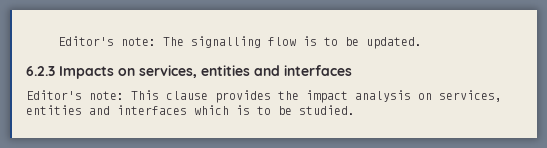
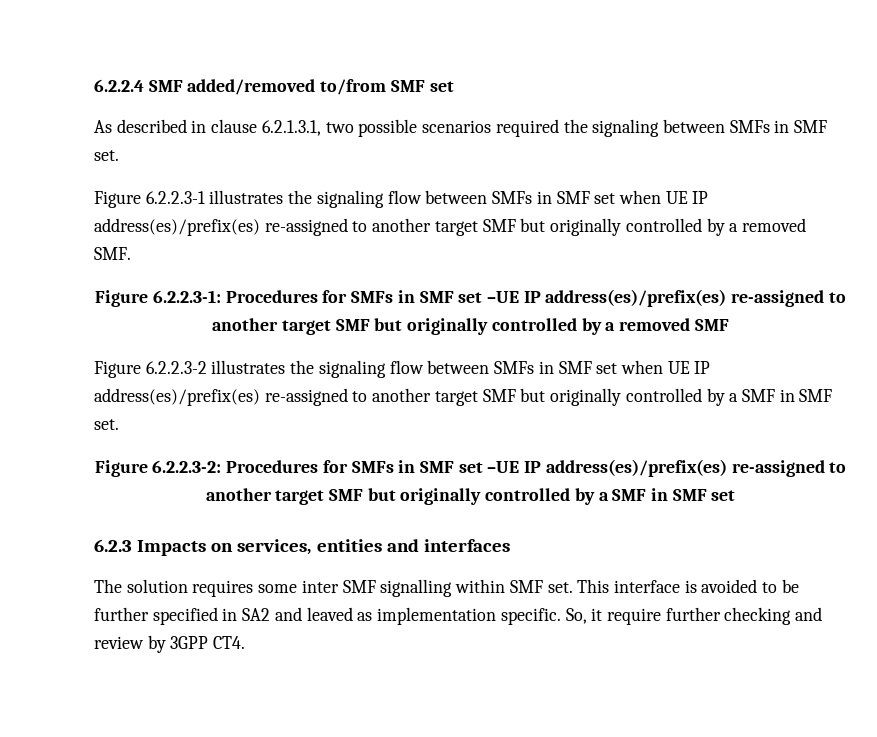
- Editor's note: The signalling flow is to be updated.
+ 6.2.2.4 SMF added/removed to/from SMF set
+ As described in clause 6.2.1.3.1, two possible scenarios required the signaling between SMFs in SMF set.
+ Figure 6.2.2.3-1 illustrates the signaling flow between SMFs in SMF set when UE IP address(es)/prefix(es) re-assigned to another target SMF but originally controlled by a removed SMF.
+ Figure 6.2.2.3-1: Procedures for SMFs in SMF set –UE IP address(es)/prefix(es) re-assigned to another target SMF but originally controlled by a removed SMF
+ Figure 6.2.2.3-2 illustrates the signaling flow between SMFs in SMF set when UE IP address(es)/prefix(es) re-assigned to another target SMF but originally controlled by a SMF in SMF set.
+ Figure 6.2.2.3-2: Procedures for SMFs in SMF set –UE IP address(es)/prefix(es) re-assigned to another target SMF but originally controlled by a SMF in SMF set
- Editor's note: This clause provides the impact analysis on services, entities and interfaces which is to be studied.
+ The solution requires some inter SMF signalling within SMF set. This interface is avoided to be further specified in SA2 and leaved as implementation specific. So, it require further checking and review by 3GPP CT4.

